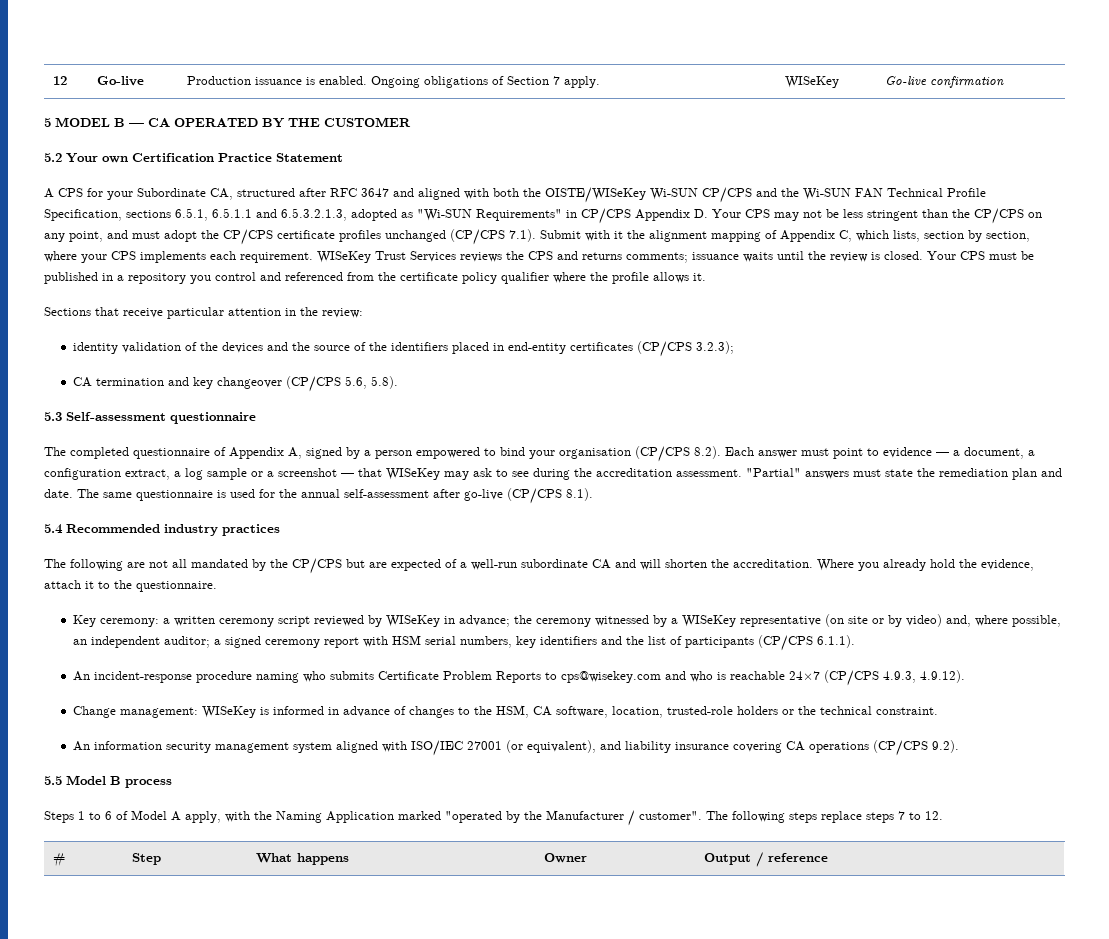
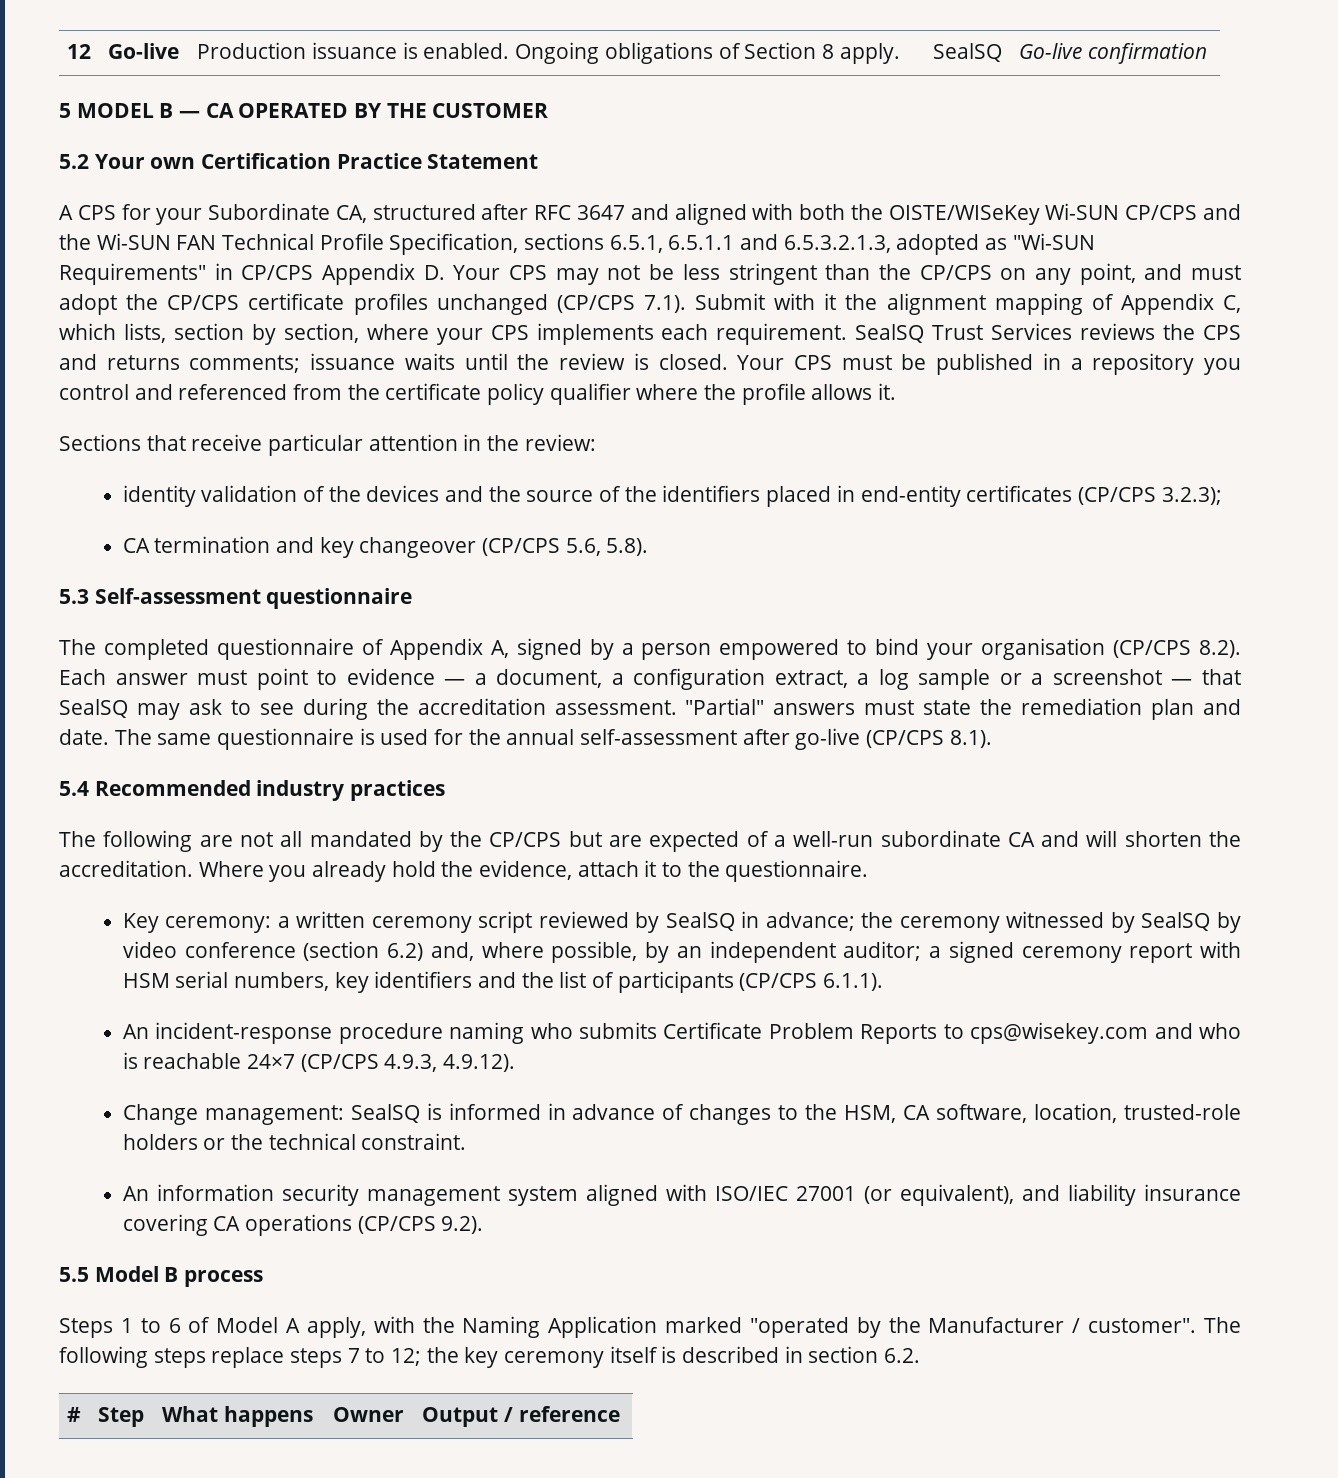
- 12 | Go-live | Production issuance is enabled. Ongoing obligations of Section 7 apply. | WISeKey | Go-live confirmation
+ 12 | Go-live | Production issuance is enabled. Ongoing obligations of Section 8 apply. | SealSQ | Go-live confirmation
- WISeKey Trust Services reviews the CPS and returns comments; issuance waits until the review is closed.
+ SealSQ Trust Services reviews the CPS and returns comments; issuance waits until the review is closed.
- The completed questionnaire of Appendix A, signed by a person empowered to bind your organisation (CP/CPS 8.2). Each answer must point to evidence — a document, a configuration extract, a log sample or a screenshot — that WISeKey may ask to see during the accreditation assessment.
+ The completed questionnaire of Appendix A, signed by a person empowered to bind your organisation (CP/CPS 8.2). Each answer must point to evidence — a document, a configuration extract, a log sample or a screenshot — that SealSQ may ask to see during the accreditation assessment.
- Key ceremony: a written ceremony script reviewed by WISeKey in advance; the ceremony witnessed by a WISeKey representative (on site or by video) and, where possible, an independent auditor; a signed ceremony report with HSM serial numbers, key identifiers and the list of participants (CP/CPS 6.1.1).
+ Key ceremony: a written ceremony script reviewed by SealSQ in advance; the ceremony witnessed by SealSQ by video conference (section 6.2) and, where possible, by an independent auditor; a signed ceremony report with HSM serial numbers, key identifiers and the list of participants (CP/CPS 6.1.1).
- Change management: WISeKey is informed in advance of changes to the HSM, CA software, location, trusted-role holders or the technical constraint.
+ Change management: SealSQ is informed in advance of changes to the HSM, CA software, location, trusted-role holders or the technical constraint.
- The following steps replace steps 7 to 12.
+ The following steps replace steps 7 to 12; the key ceremony itself is described in section 6.2.

